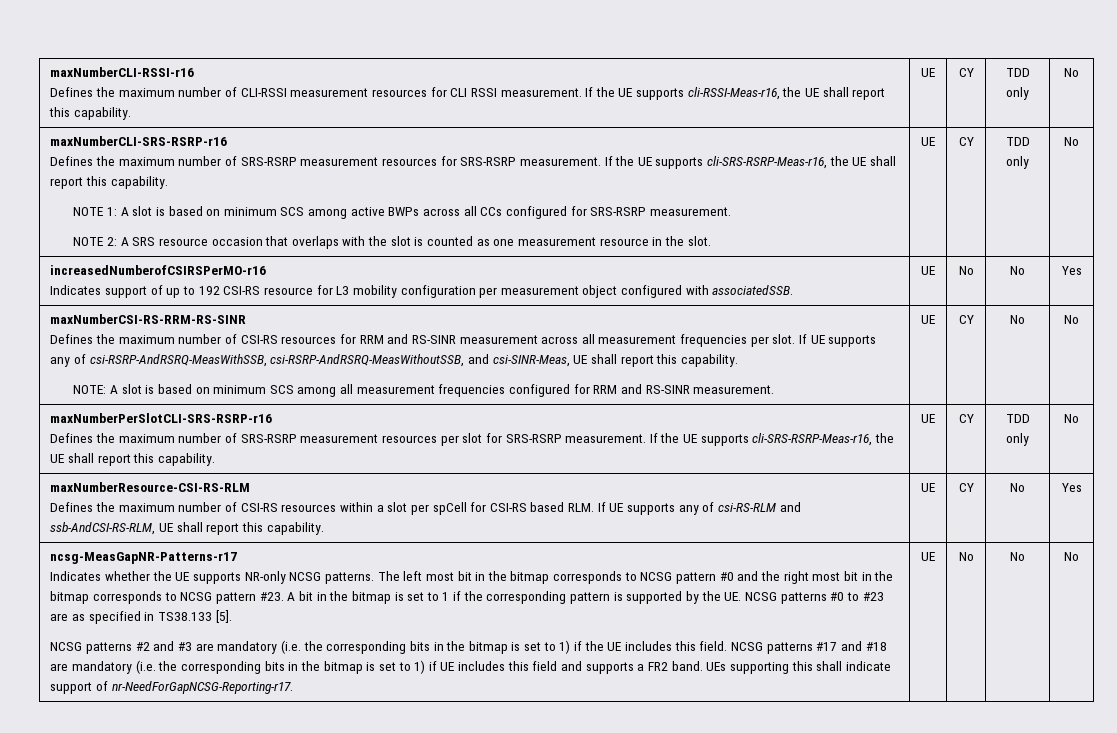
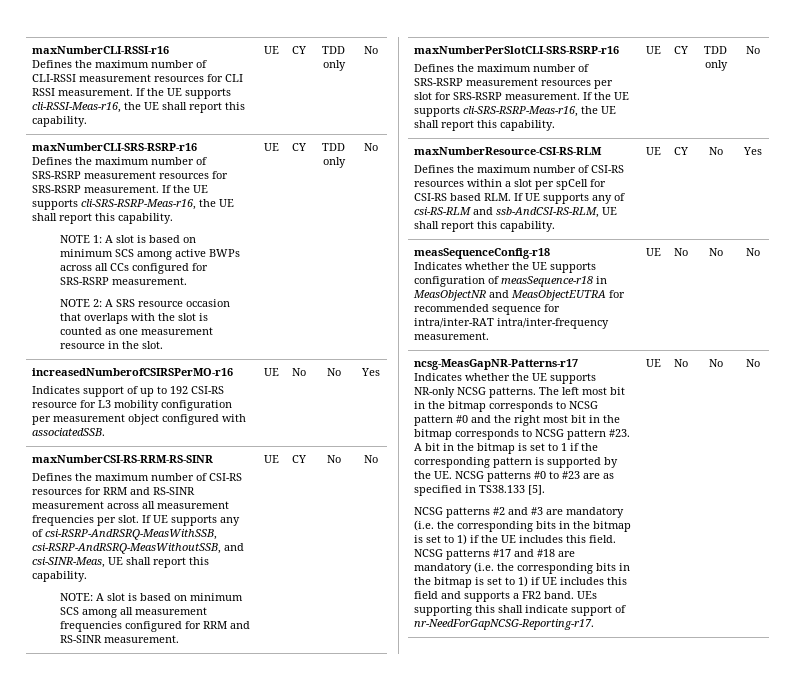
+ measSequenceConfig-r18
+ Indicates whether the UE supports configuration of measSequence-r18 in MeasObjectNR and MeasObjectEUTRA for recommended sequence for intra/inter-RAT intra/inter-frequency measurement. | UE | No | No | No

